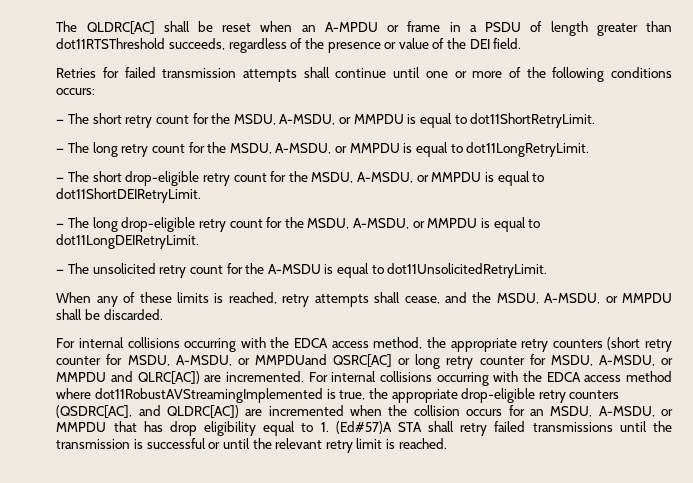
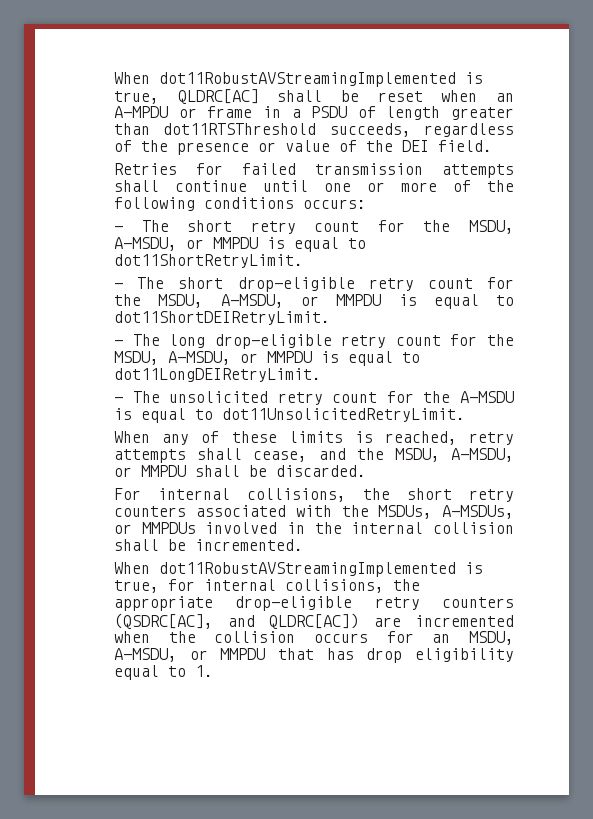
- The QLDRC[AC] shall be reset when an A-MPDU or frame in a PSDU of length greater than dot11RTSThreshold succeeds, regardless of the presence or value of the DEI field.
+ When dot11RobustAVStreamingImplemented is true, QLDRC[AC] shall be reset when an A-MPDU or frame in a PSDU of length greater than dot11RTSThreshold succeeds, regardless of the presence or value of the DEI field.
- — The long retry count for the MSDU, A-MSDU, or MMPDU is equal to dot11LongRetryLimit.
- For internal collisions occurring with the EDCA access method, the appropriate retry counters (short retry counter for MSDU, A-MSDU, or MMPDUand QSRC[AC] or long retry counter for MSDU, A-MSDU, or MMPDU and QLRC[AC]) are incremented. For internal collisions occurring with the EDCA access method where dot11RobustAVStreamingImplemented is true, the appropriate drop-eligible retry counters (QSDRC[AC], and QLDRC[AC]) are incremented when the collision occurs for an MSDU, A-MSDU, or MMPDU that has drop eligibility equal to 1. (Ed#57)A STA shall retry failed transmissions until the transmission is successful or until the relevant retry limit is reached.
+ For internal collisions, the short retry counters associated with the MSDUs, A-MSDUs, or MMPDUs involved in the internal collision shall be incremented.
+ When dot11RobustAVStreamingImplemented is true, for internal collisions, the appropriate drop-eligible retry counters (QSDRC[AC], and QLDRC[AC]) are incremented when the collision occurs for an MSDU, A-MSDU, or MMPDU that has drop eligibility equal to 1.

